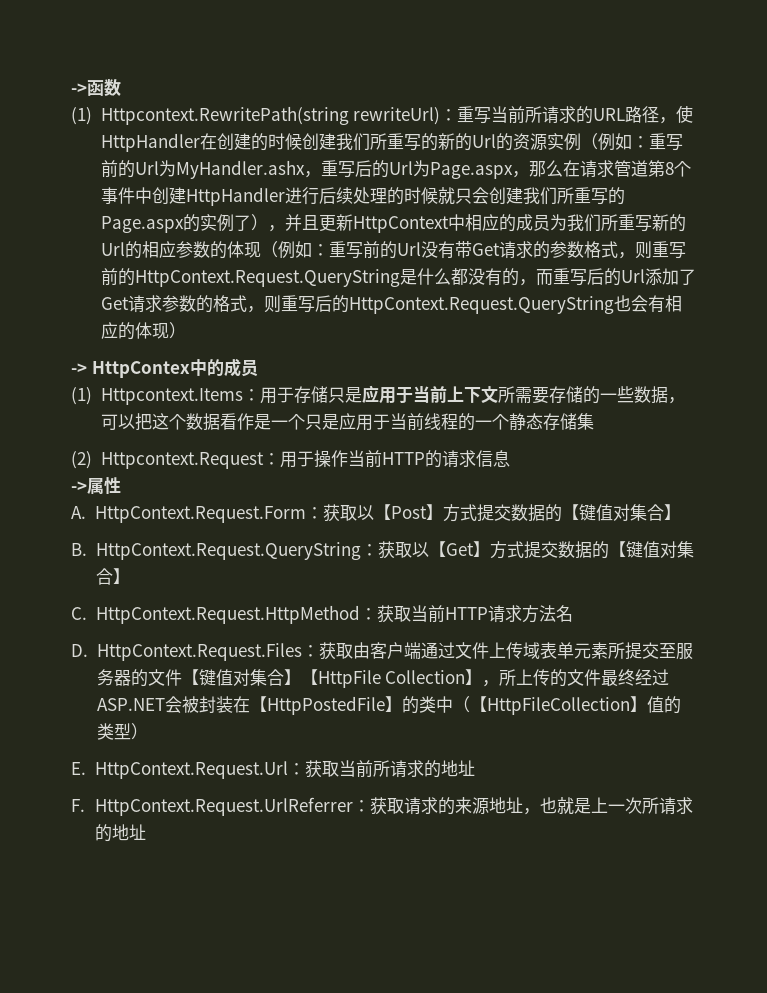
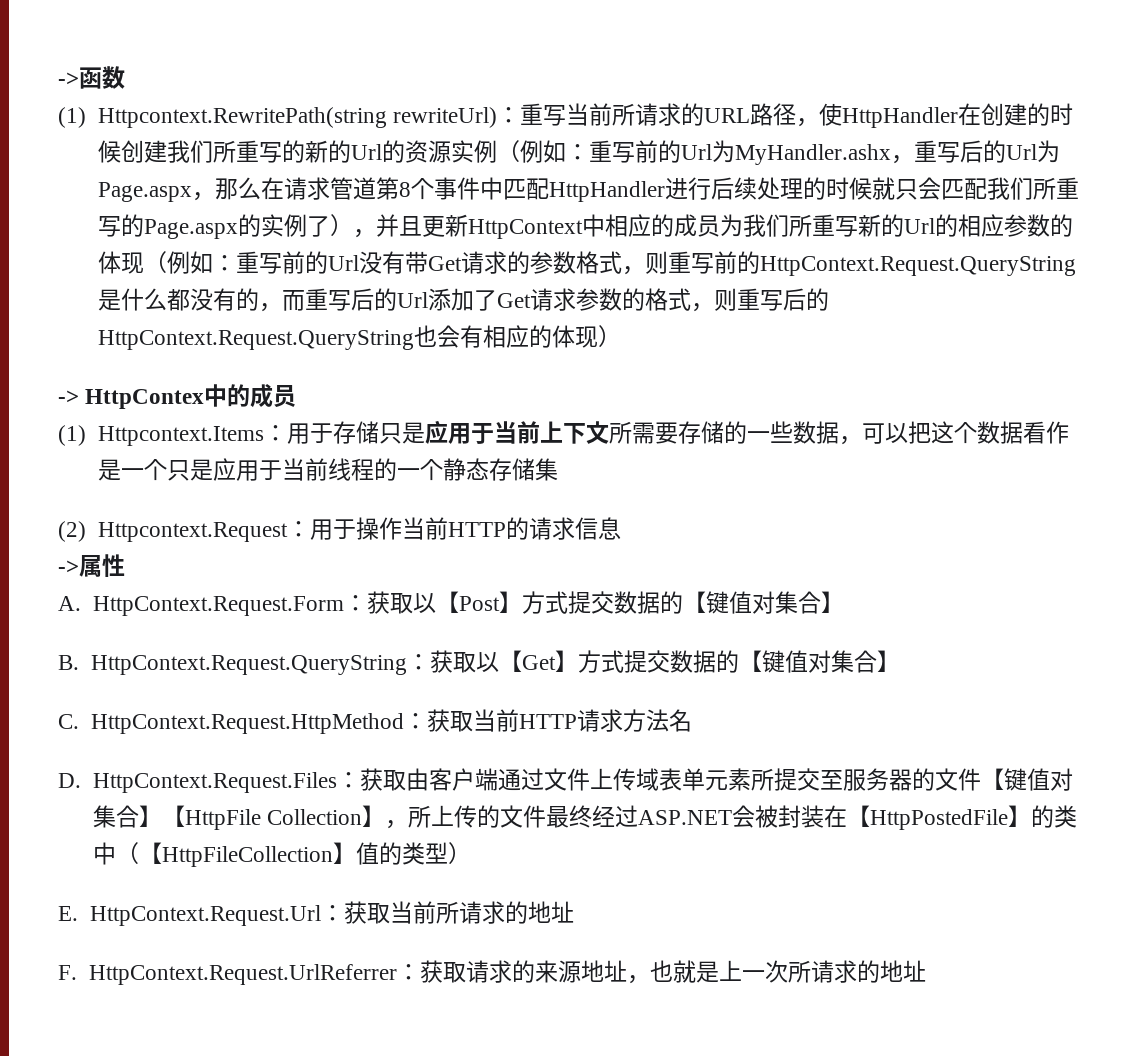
- 重写前的Url为MyHandler.ashx，重写后的Url为Page.aspx，那么在请求管道第8个事件中创建HttpHandler进行后续处理的时候就只会创建我们所重写的Page.aspx的实例了），并且更新HttpContext中相应的成员为我们所重写新的Url的相应参数的体现（例如：
+ 重写前的Url为MyHandler.ashx，重写后的Url为Page.aspx，那么在请求管道第8个事件中匹配HttpHandler进行后续处理的时候就只会匹配我们所重写的Page.aspx的实例了），并且更新HttpContext中相应的成员为我们所重写新的Url的相应参数的体现（例如：

